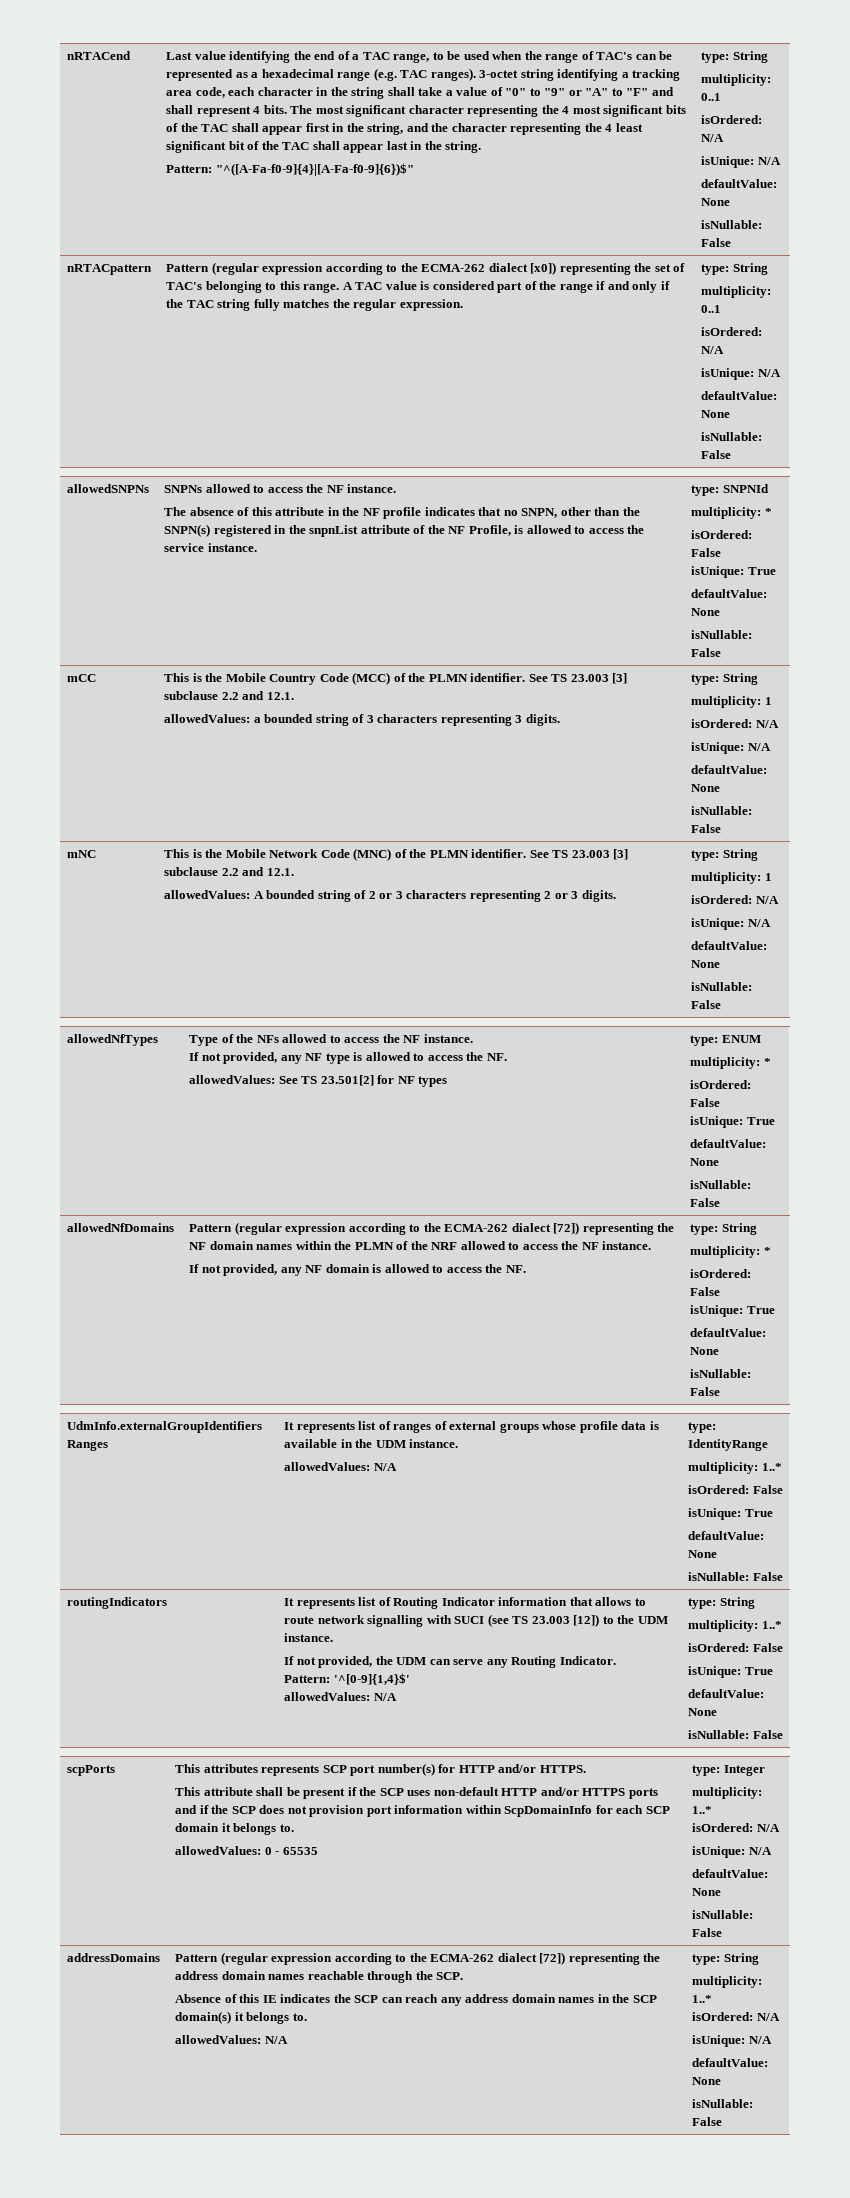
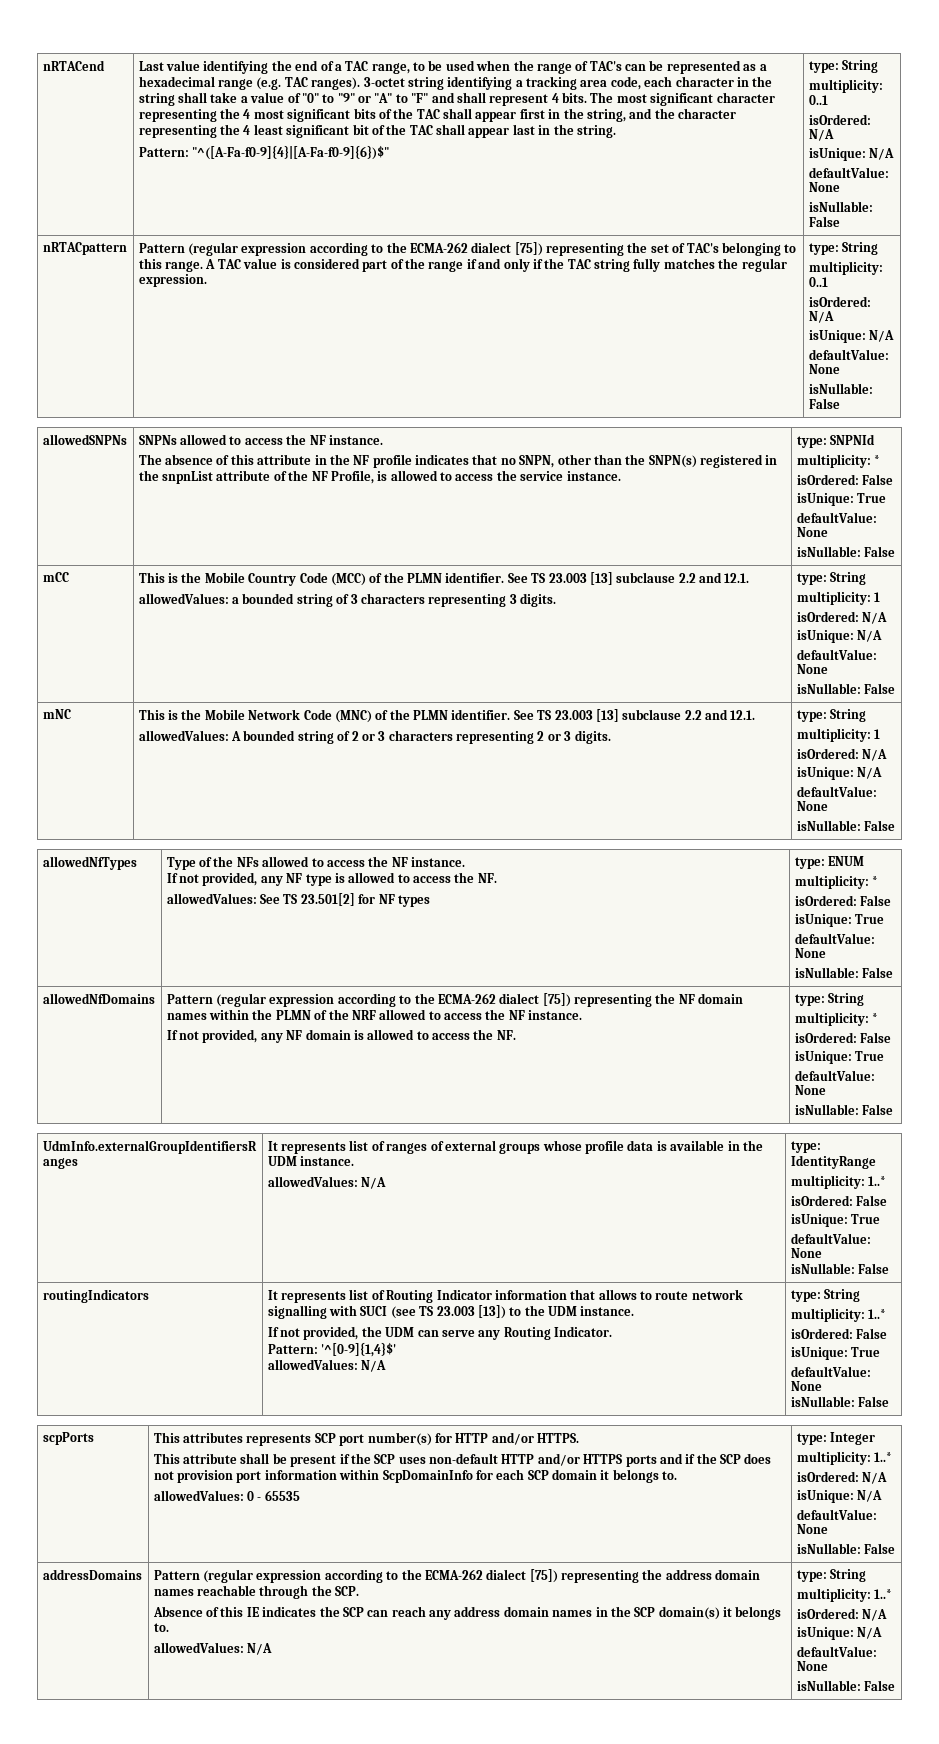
- Pattern (regular expression according to the ECMA-262 dialect [x0]) representing the set of TAC's belonging to this range.
+ Pattern (regular expression according to the ECMA-262 dialect [75]) representing the set of TAC's belonging to this range.
- This is the Mobile Country Code (MCC) of the PLMN identifier. See TS 23.003 [3] subclause 2.2 and 12.1.
+ This is the Mobile Country Code (MCC) of the PLMN identifier. See TS 23.003 [13] subclause 2.2 and 12.1.
- This is the Mobile Network Code (MNC) of the PLMN identifier. See TS 23.003 [3] subclause 2.2 and 12.1.
+ This is the Mobile Network Code (MNC) of the PLMN identifier. See TS 23.003 [13] subclause 2.2 and 12.1.
- Pattern (regular expression according to the ECMA-262 dialect [72]) representing the NF domain names within the PLMN of the NRF allowed to access the NF instance.
+ Pattern (regular expression according to the ECMA-262 dialect [75]) representing the NF domain names within the PLMN of the NRF allowed to access the NF instance.
- It represents list of Routing Indicator information that allows to route network signalling with SUCI (see TS 23.003 [12]) to the UDM instance.
+ It represents list of Routing Indicator information that allows to route network signalling with SUCI (see TS 23.003 [13]) to the UDM instance.
- Pattern (regular expression according to the ECMA-262 dialect [72]) representing the address domain names reachable through the SCP.
+ Pattern (regular expression according to the ECMA-262 dialect [75]) representing the address domain names reachable through the SCP.

